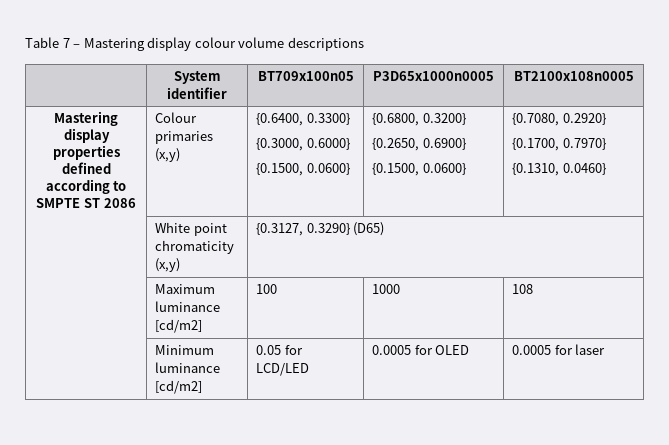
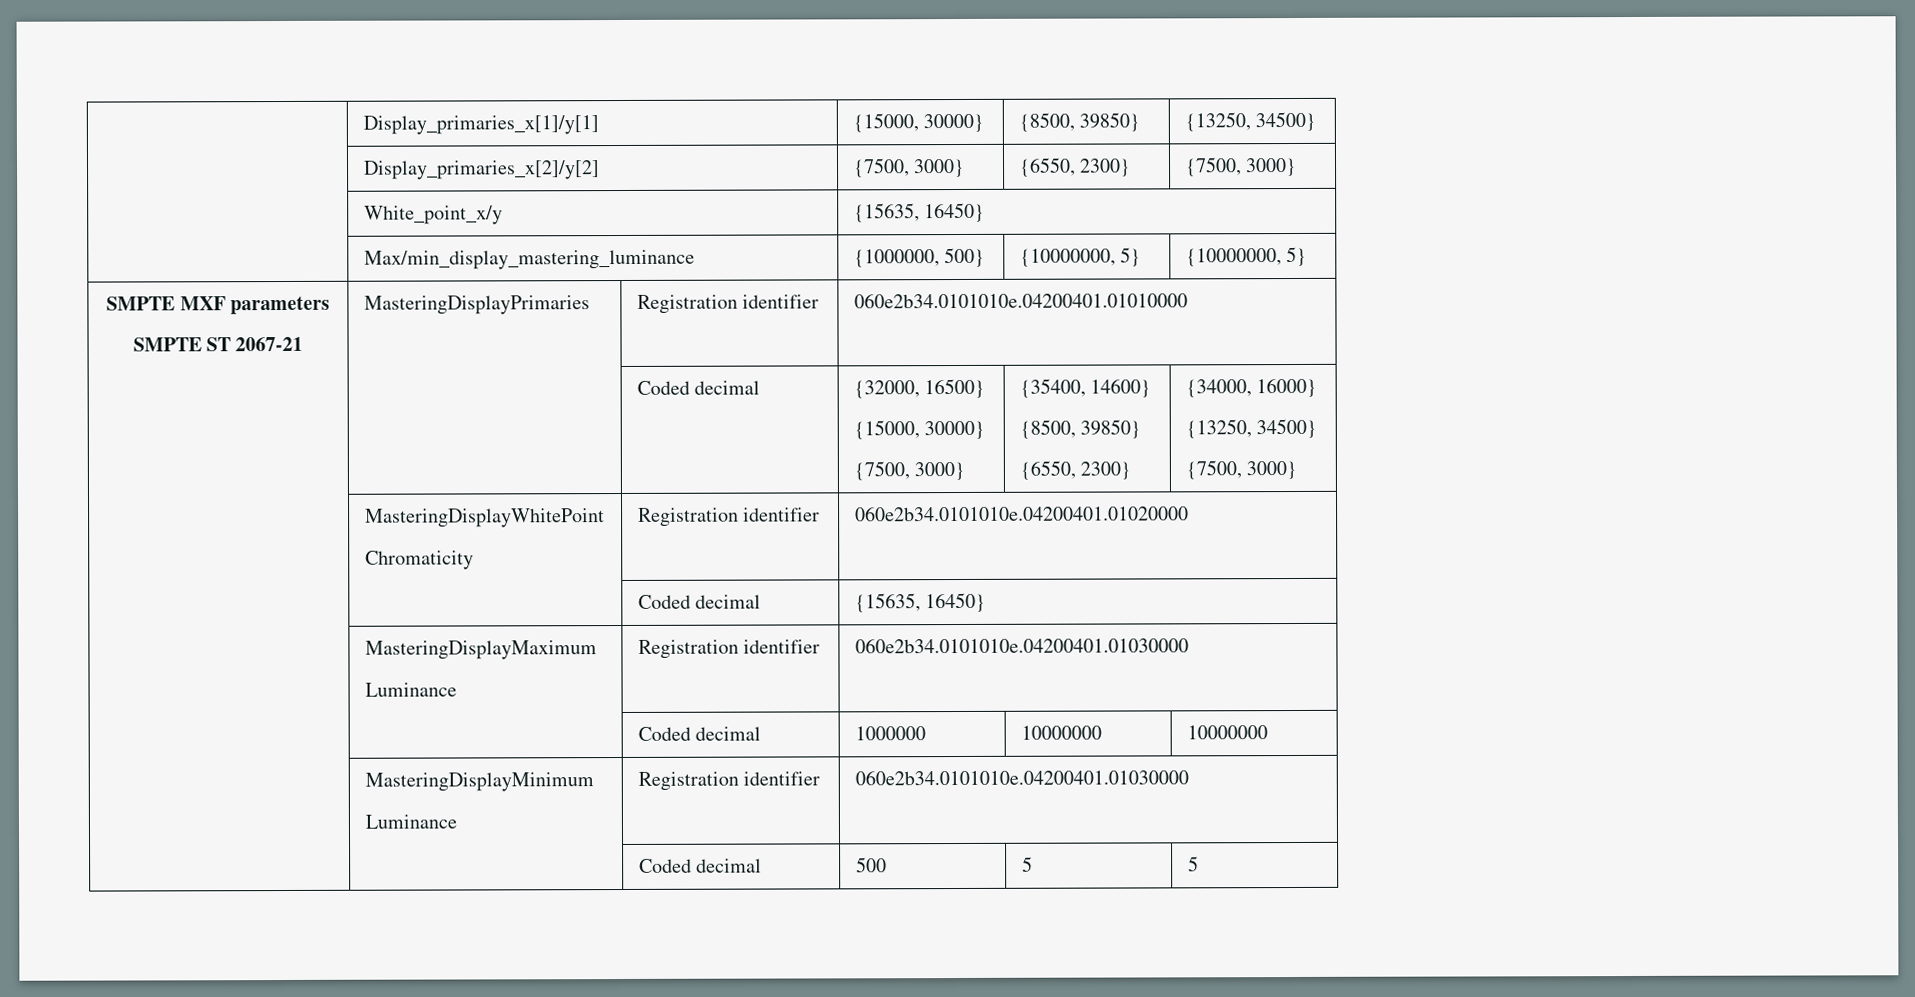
- Table 7 – Mastering display colour volume descriptions
- | System identifier | BT709x100n05 | P3D65x1000n0005 | BT2100x108n0005
- Mastering display properties defined according to SMPTE ST 2086 | Colour primaries (x,y) | {0.6400, 0.3300}
- {0.3000, 0.6000}
- {0.1500, 0.0600} | {0.6800, 0.3200}
- {0.2650, 0.6900}
- {0.1500, 0.0600} | {0.7080, 0.2920}
- {0.1700, 0.7970}
- {0.1310, 0.0460}
- | White point chromaticity (x,y) | {0.3127, 0.3290} (D65)
- | Maximum luminance [cd/m2] | 100 | 1000 | 108
- | Minimum luminance [cd/m2] | 0.05 for LCD/LED | 0.0005 for OLED | 0.0005 for laser
+ | Display_primaries_x[1]/y[1] | {15000, 30000} | {8500, 39850} | {13250, 34500}
+ | Display_primaries_x[2]/y[2] | {7500, 3000} | {6550, 2300} | {7500, 3000}
+ | White_point_x/y | {15635, 16450}
+ | Max/min_display_mastering_luminance | {1000000, 500} | {10000000, 5} | {10000000, 5}
+ SMPTE MXF parameters
+ SMPTE ST 2067-21 | MasteringDisplayPrimaries | Registration identifier | 060e2b34.0101010e.04200401.01010000
+ | | Coded decimal | {32000, 16500}
+ {15000, 30000}
+ {7500, 3000} | {35400, 14600}
+ {8500, 39850}
+ {6550, 2300} | {34000, 16000}
+ {13250, 34500}
+ {7500, 3000}
+ | MasteringDisplayWhitePoint
+ Chromaticity | Registration identifier | 060e2b34.0101010e.04200401.01020000
+ | | Coded decimal | {15635, 16450}
+ | MasteringDisplayMaximum
+ Luminance | Registration identifier | 060e2b34.0101010e.04200401.01030000
+ | | Coded decimal | 1000000 | 10000000 | 10000000
+ | MasteringDisplayMinimum
+ Luminance | Registration identifier | 060e2b34.0101010e.04200401.01030000
+ | | Coded decimal | 500 | 5 | 5

